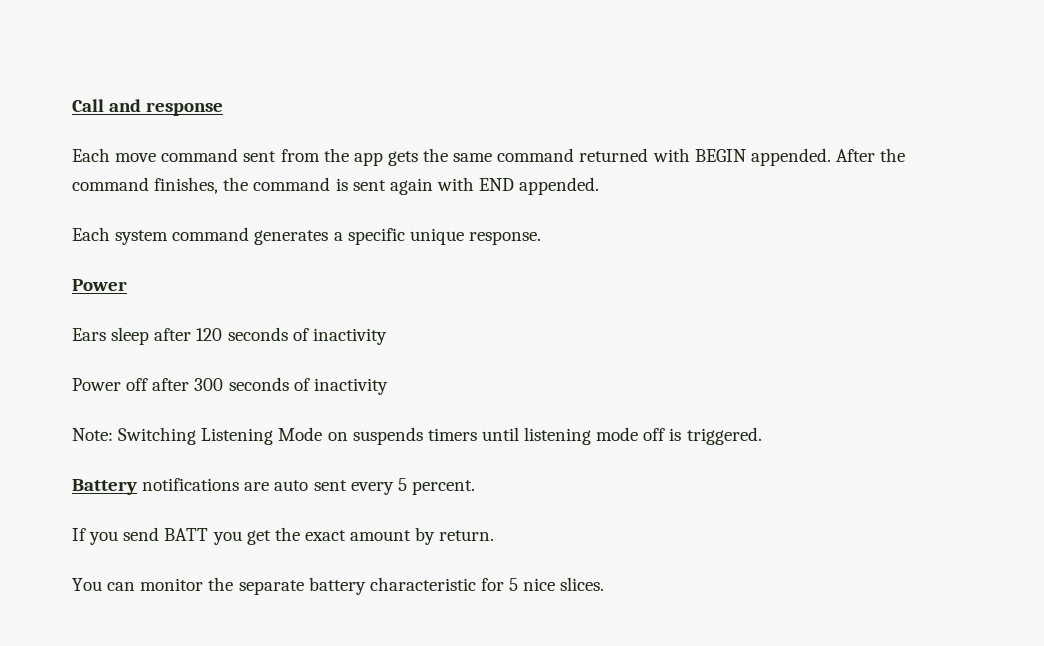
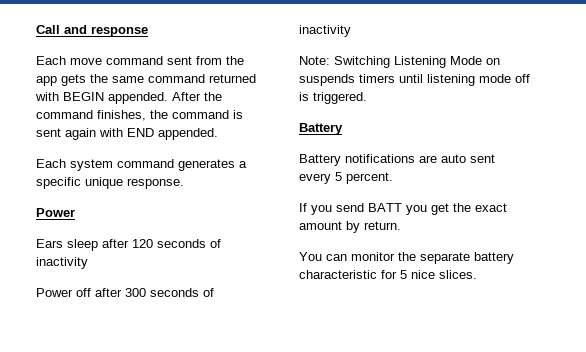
  Note: Switching Listening Mode on suspends timers until listening mode off is triggered.
+ Battery

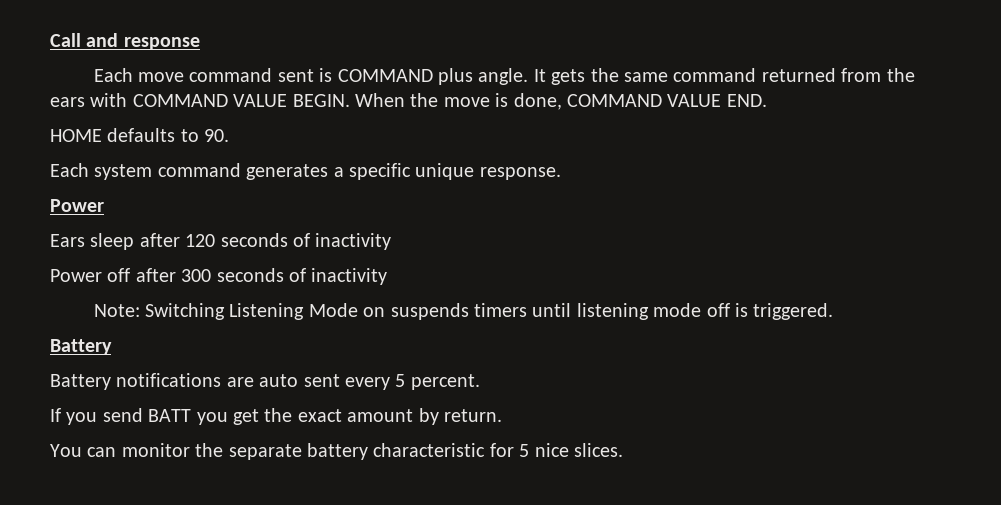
- Each move command sent from the app gets the same command returned with BEGIN appended. After the command finishes, the command is sent again with END appended.
+ Each move command sent is COMMAND plus angle. It gets the same command returned from the ears with COMMAND VALUE BEGIN. When the move is done, COMMAND VALUE END.
+ HOME defaults to 90.

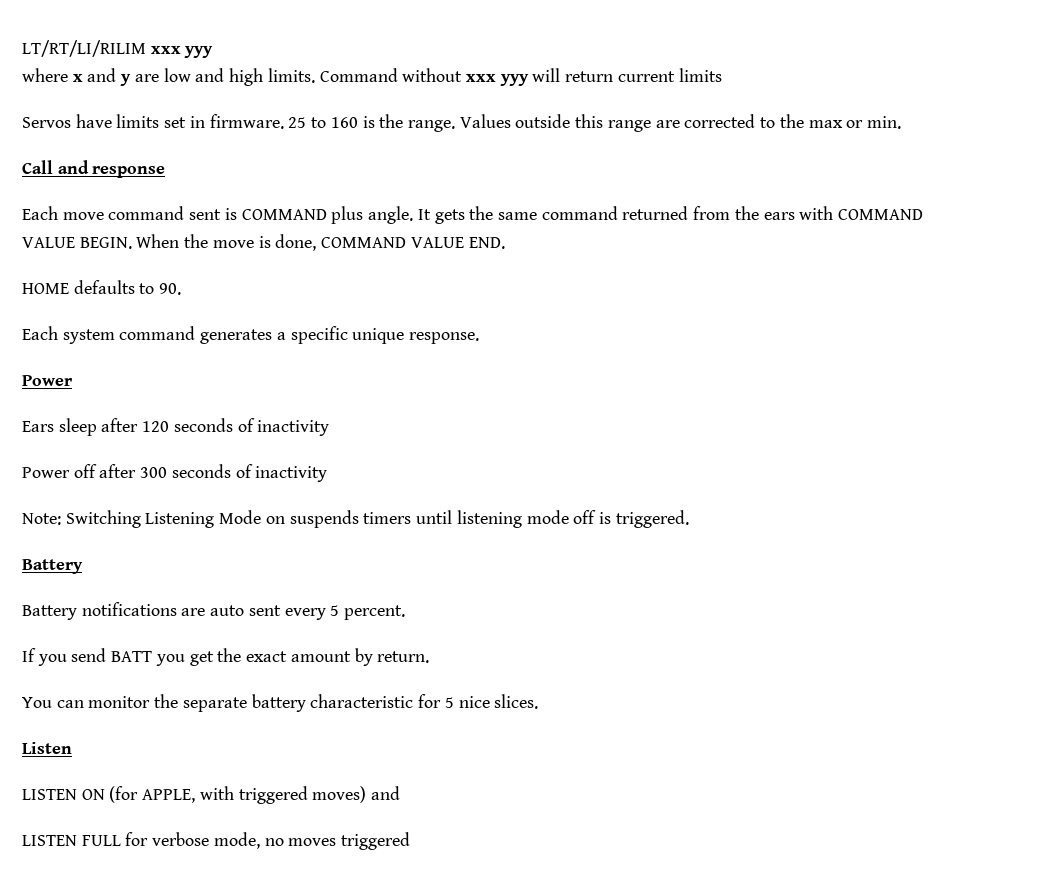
+ LT/RT/LI/RILIM xxx yyy
+ where x and y are low and high limits. Command without xxx yyy will return current limits
+ Servos have limits set in firmware. 25 to 160 is the range. Values outside this range are corrected to the max or min.
+ Listen
+ LISTEN ON (for APPLE, with triggered moves) and
+ LISTEN FULL for verbose mode, no moves triggered

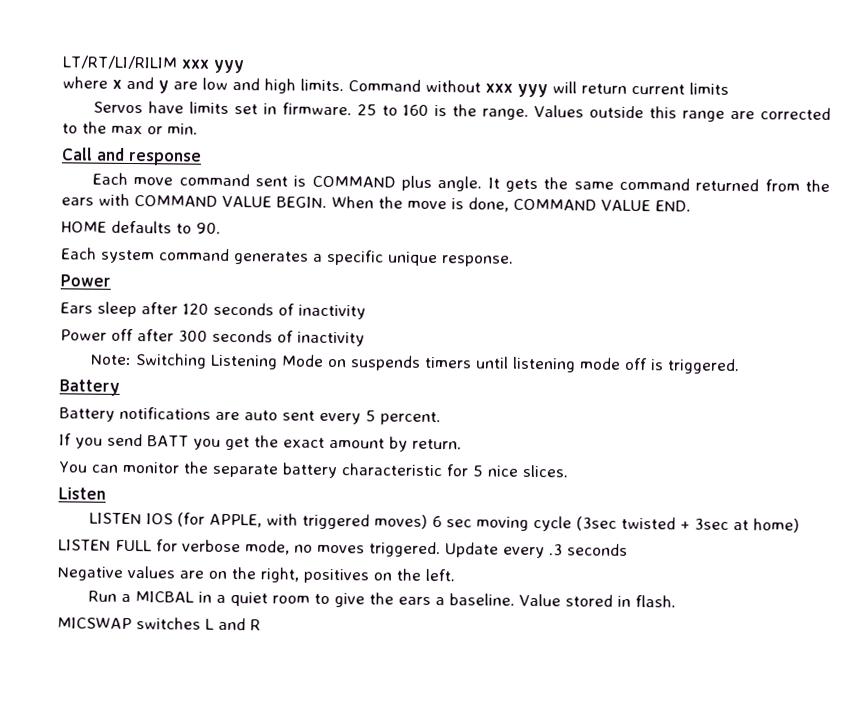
- LISTEN ON (for APPLE, with triggered moves) and
+ LISTEN IOS (for APPLE, with triggered moves) 6 sec moving cycle (3sec twisted + 3sec at home)
- LISTEN FULL for verbose mode, no moves triggered
+ LISTEN FULL for verbose mode, no moves triggered. Update every .3 seconds
+ Negative values are on the right, positives on the left.
+ Run a MICBAL in a quiet room to give the ears a baseline. Value stored in flash.
+ MICSWAP switches L and R

